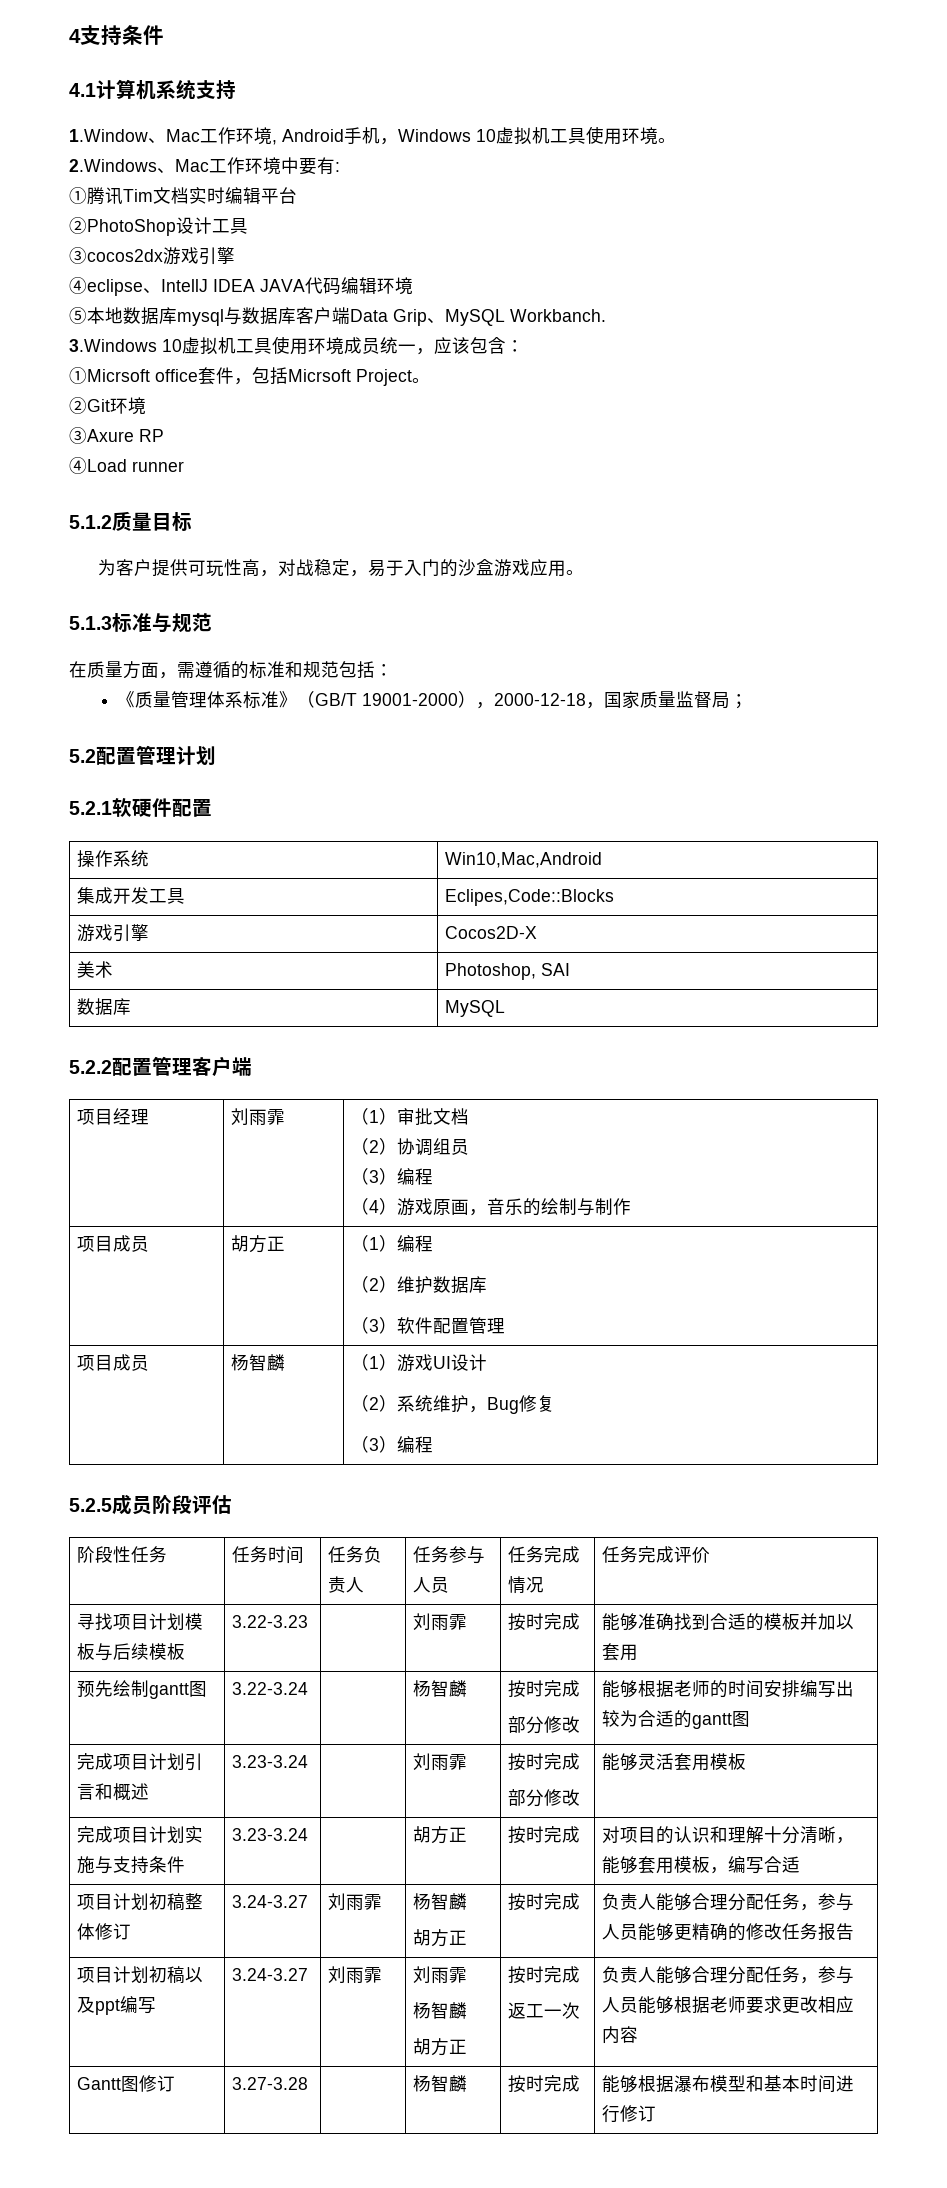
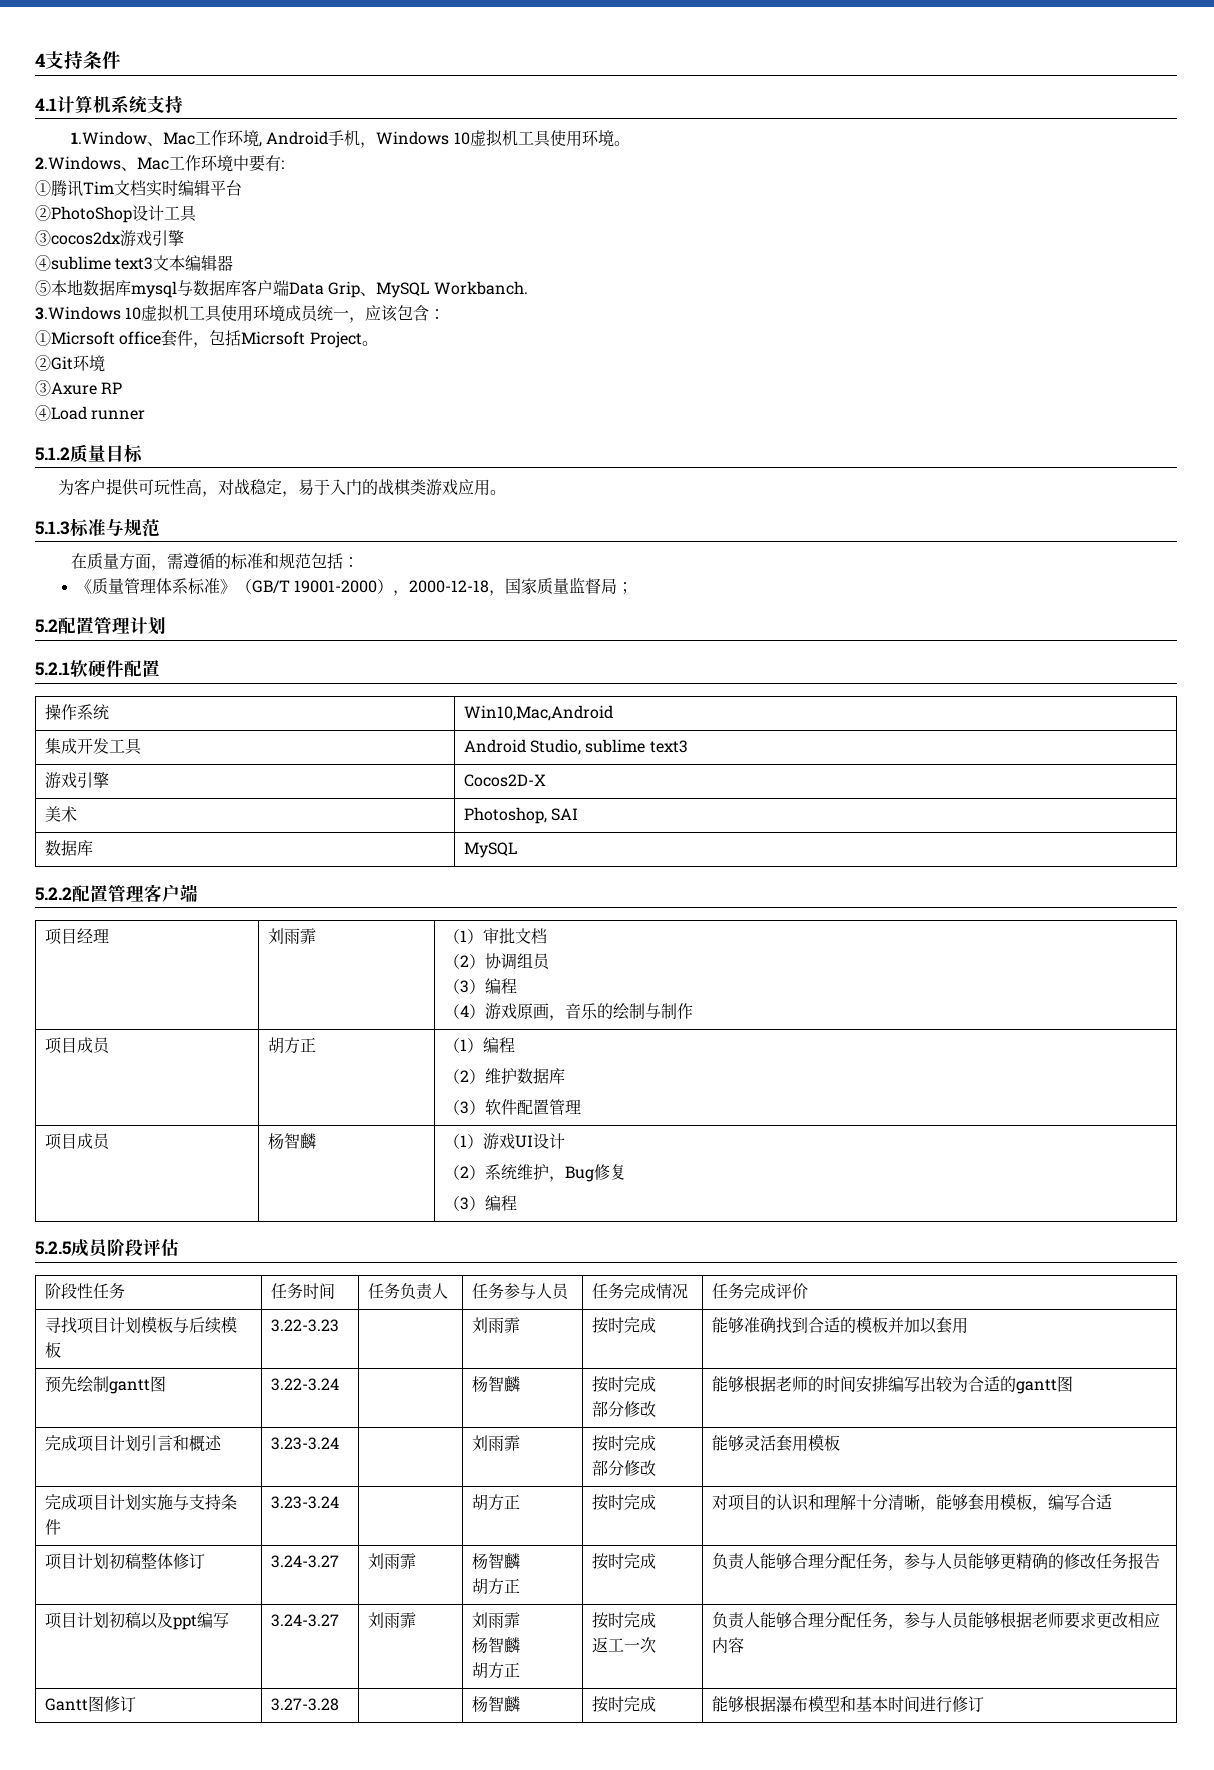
- ④eclipse、IntellJ IDEA JAVA代码编辑环境
+ ④sublime text3文本编辑器
- 为客户提供可玩性高，对战稳定，易于入门的沙盒游戏应用。
+ 为客户提供可玩性高，对战稳定，易于入门的战棋类游戏应用。
- 集成开发工具 | Eclipes,Code::Blocks
+ 集成开发工具 | Android Studio, sublime text3

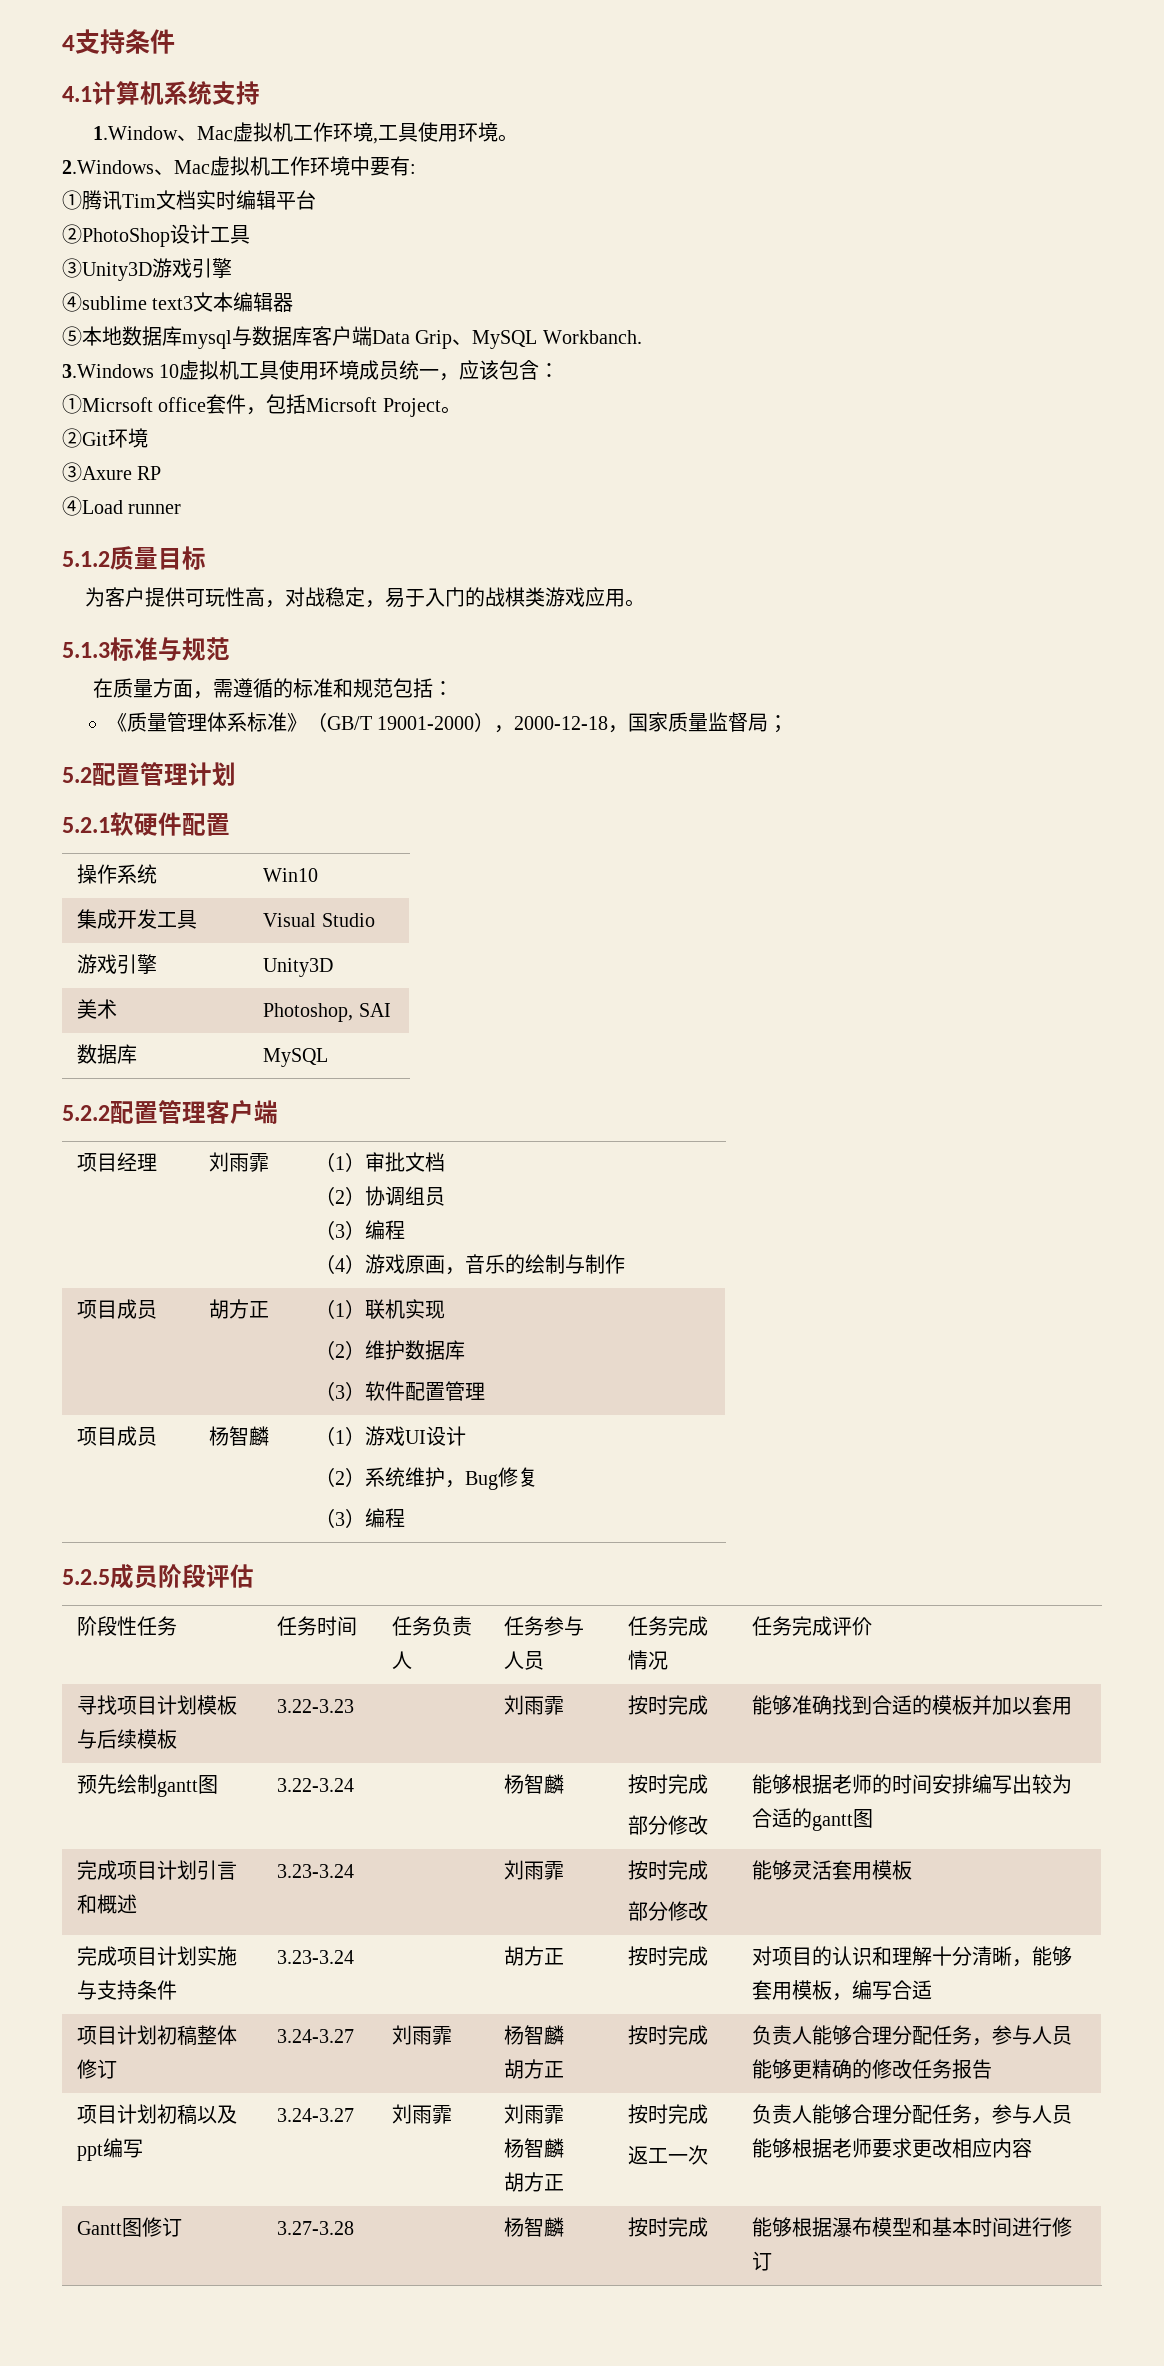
- 1.Window、Mac工作环境, Android手机，Windows 10虚拟机工具使用环境。
+ 1.Window、Mac虚拟机工作环境,工具使用环境。
- 2.Windows、Mac工作环境中要有:
+ 2.Windows、Mac虚拟机工作环境中要有:
- ③cocos2dx游戏引擎
+ ③Unity3D游戏引擎
- 操作系统 | Win10,Mac,Android
+ 操作系统 | Win10
- 集成开发工具 | Android Studio, sublime text3
+ 集成开发工具 | Visual Studio
- 游戏引擎 | Cocos2D-X
+ 游戏引擎 | Unity3D
- 项目成员 | 胡方正 | （1）编程
+ 项目成员 | 胡方正 | （1）联机实现

